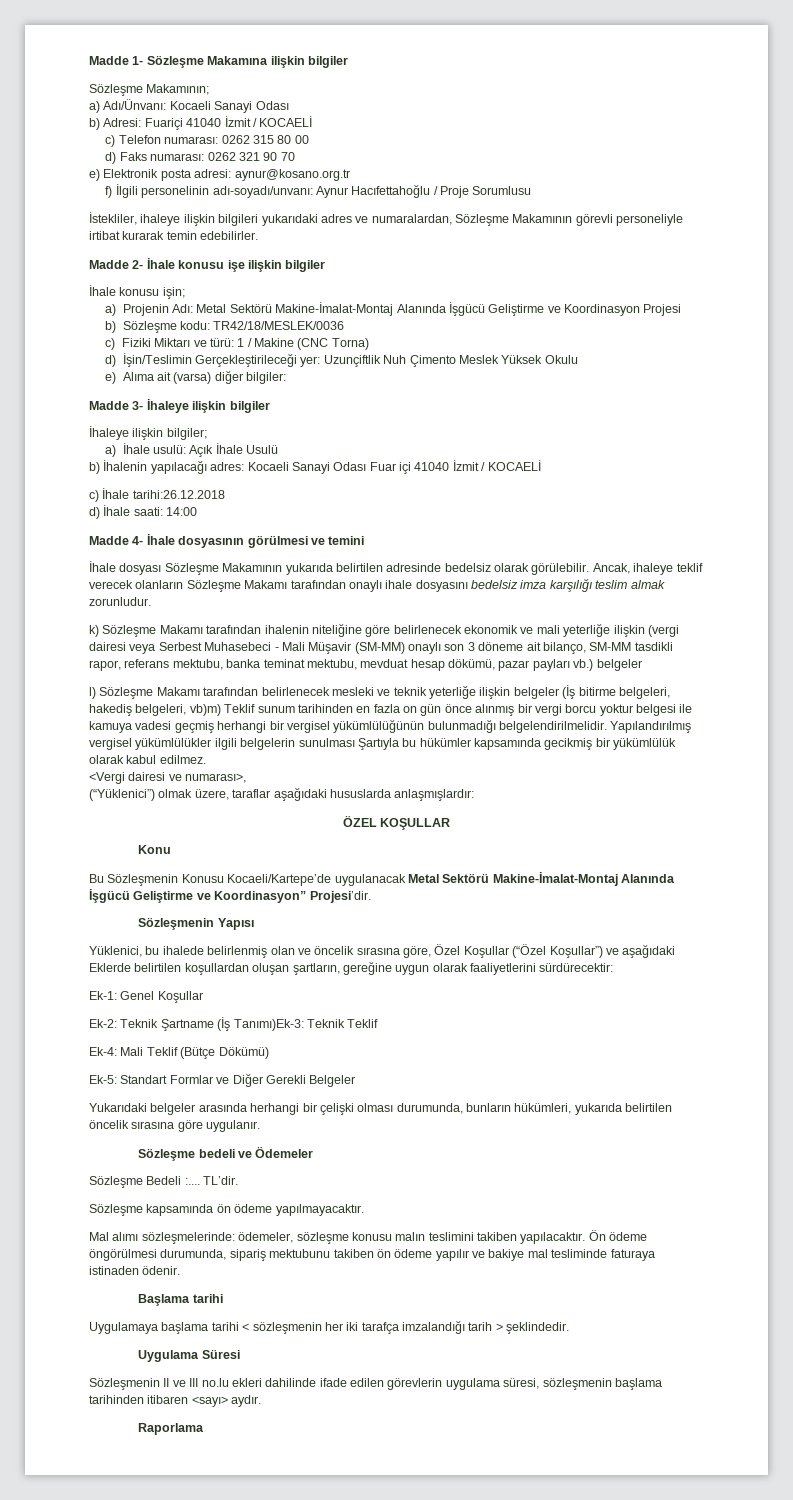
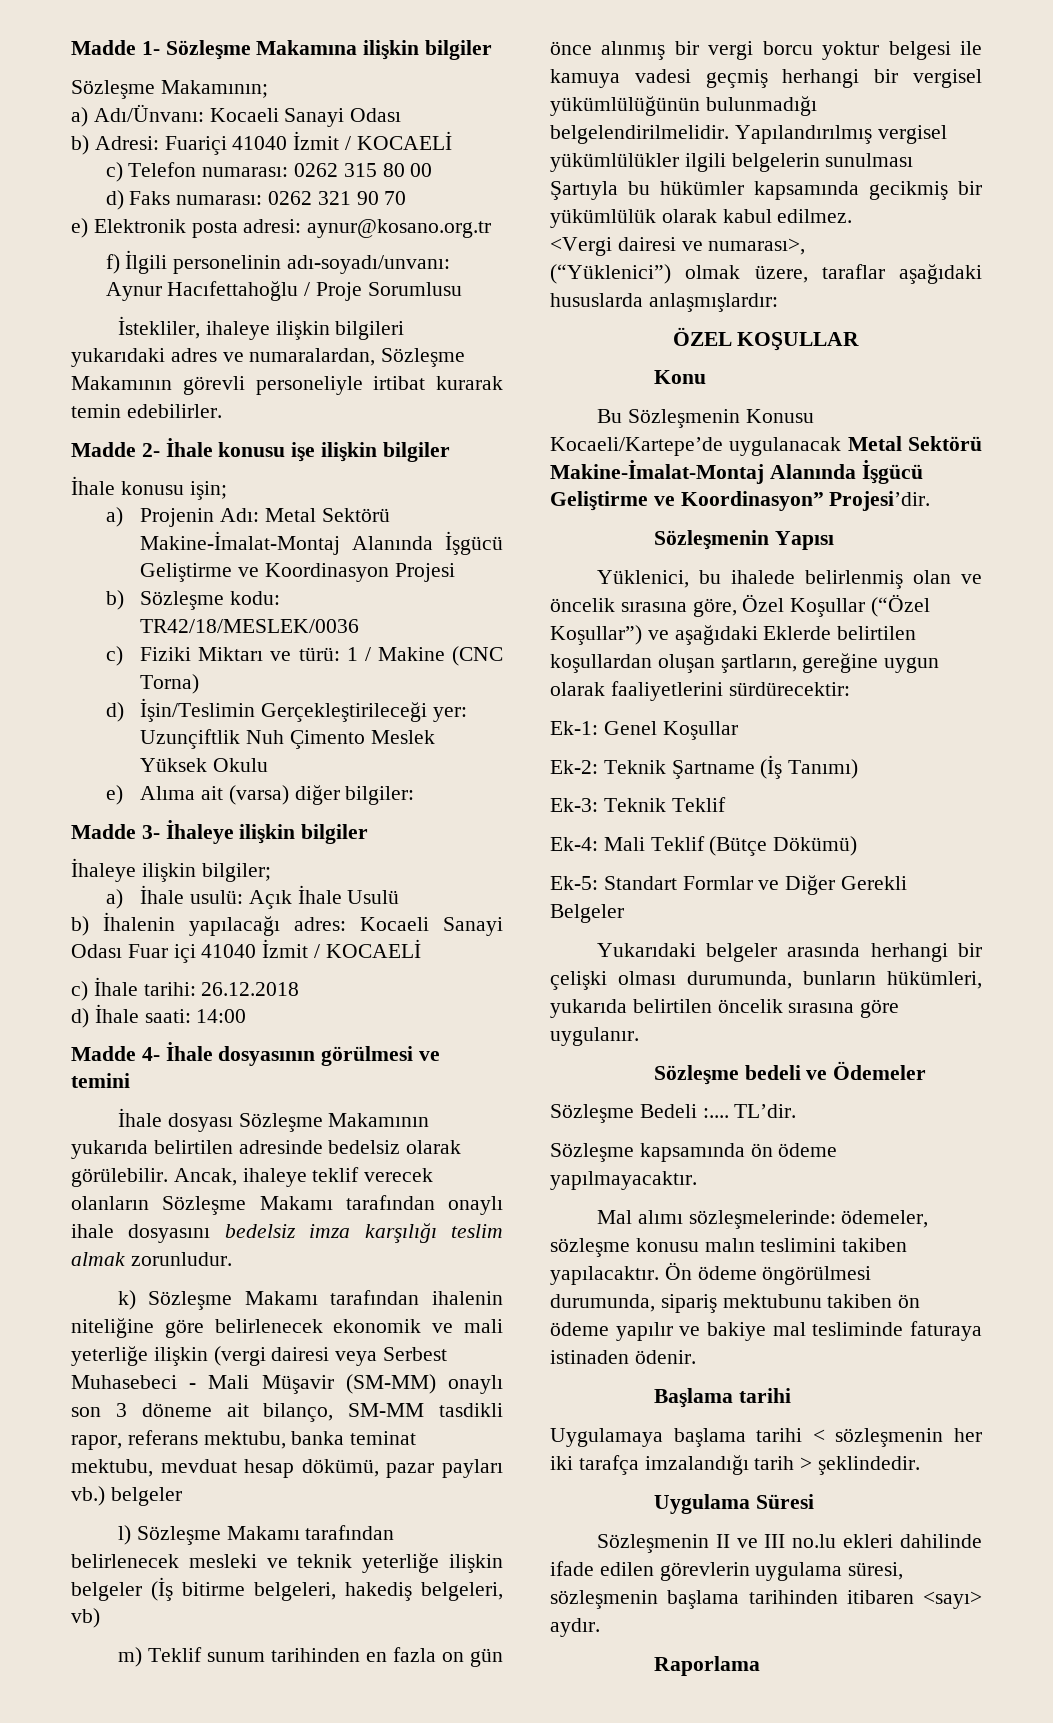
- c) İhale tarihi:26.12.2018
+ c) İhale tarihi: 26.12.2018
- l) Sözleşme Makamı tarafından belirlenecek mesleki ve teknik yeterliğe ilişkin belgeler (İş bitirme belgeleri, hakediş belgeleri, vb)m) Teklif sunum tarihinden en fazla on gün önce alınmış bir vergi borcu yoktur belgesi ile kamuya vadesi geçmiş herhangi bir vergisel yükümlülüğünün bulunmadığı belgelendirilmelidir.
+ l) Sözleşme Makamı tarafından belirlenecek mesleki ve teknik yeterliğe ilişkin belgeler (İş bitirme belgeleri, hakediş belgeleri, vb)
+ m) Teklif sunum tarihinden en fazla on gün önce alınmış bir vergi borcu yoktur belgesi ile kamuya vadesi geçmiş herhangi bir vergisel yükümlülüğünün bulunmadığı belgelendirilmelidir.
- Ek-2: Teknik Şartname (İş Tanımı)Ek-3: Teknik Teklif
+ Ek-2: Teknik Şartname (İş Tanımı)
+ Ek-3: Teknik Teklif

